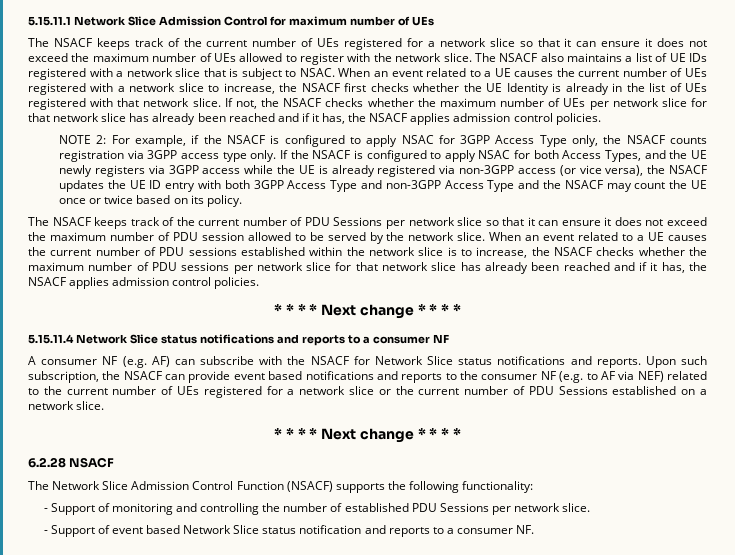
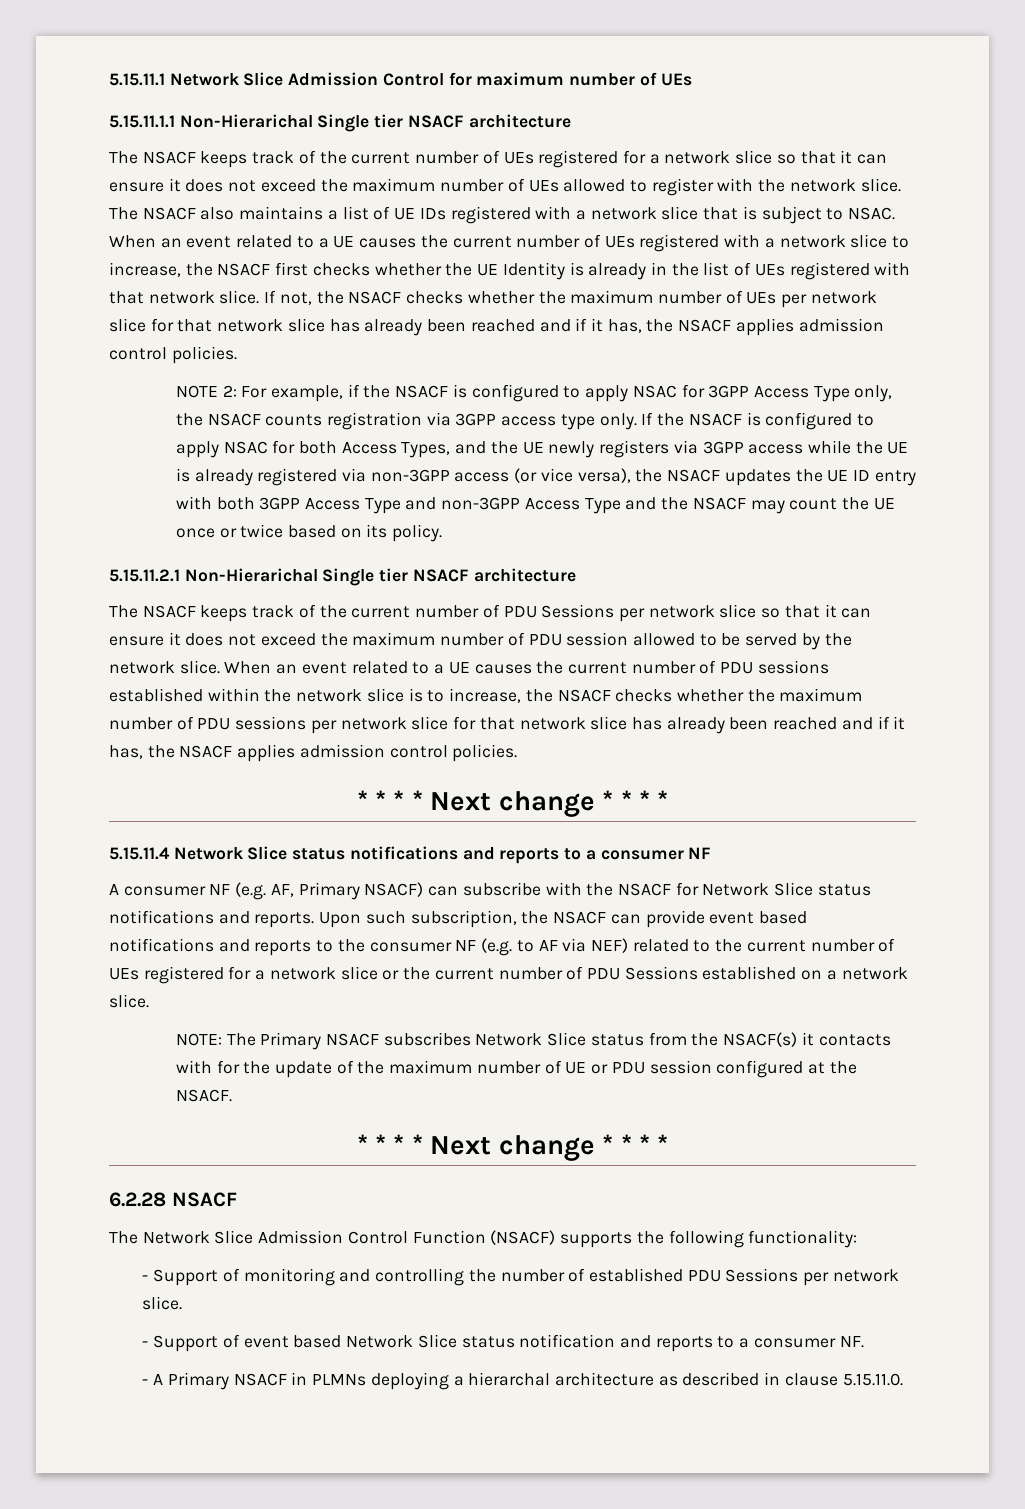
+ 5.15.11.1.1 Non-Hierarichal Single tier NSACF architecture
+ 5.15.11.2.1 Non-Hierarichal Single tier NSACF architecture
- A consumer NF (e.g. AF) can subscribe with the NSACF for Network Slice status notifications and reports.
+ A consumer NF (e.g. AF, Primary NSACF) can subscribe with the NSACF for Network Slice status notifications and reports.
+ NOTE: The Primary NSACF subscribes Network Slice status from the NSACF(s) it contacts with for the update of the maximum number of UE or PDU session configured at the NSACF.
+ - A Primary NSACF in PLMNs deploying a hierarchal architecture as described in clause 5.15.11.0.

